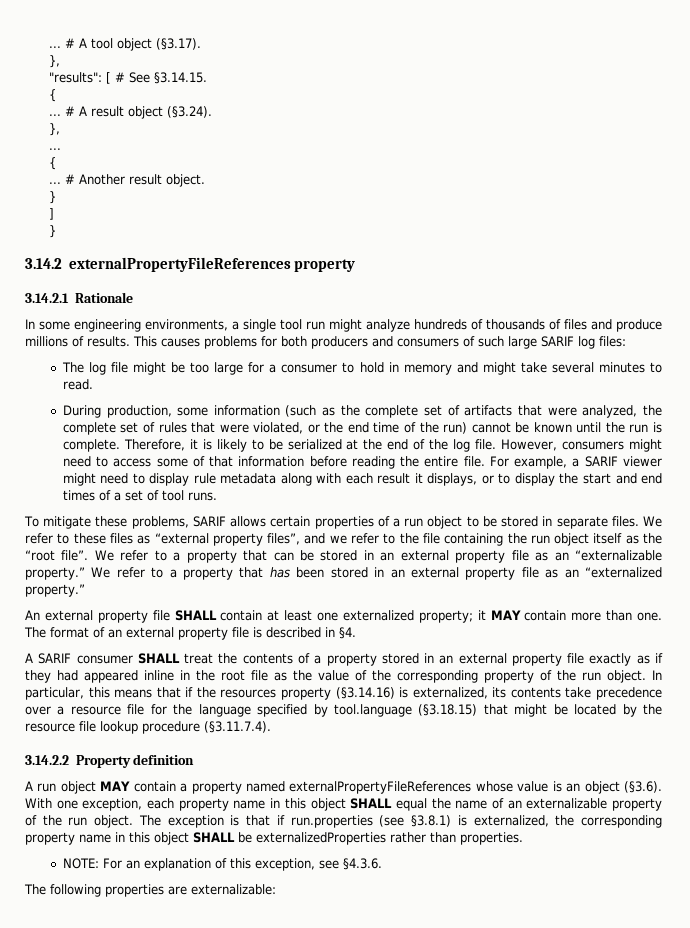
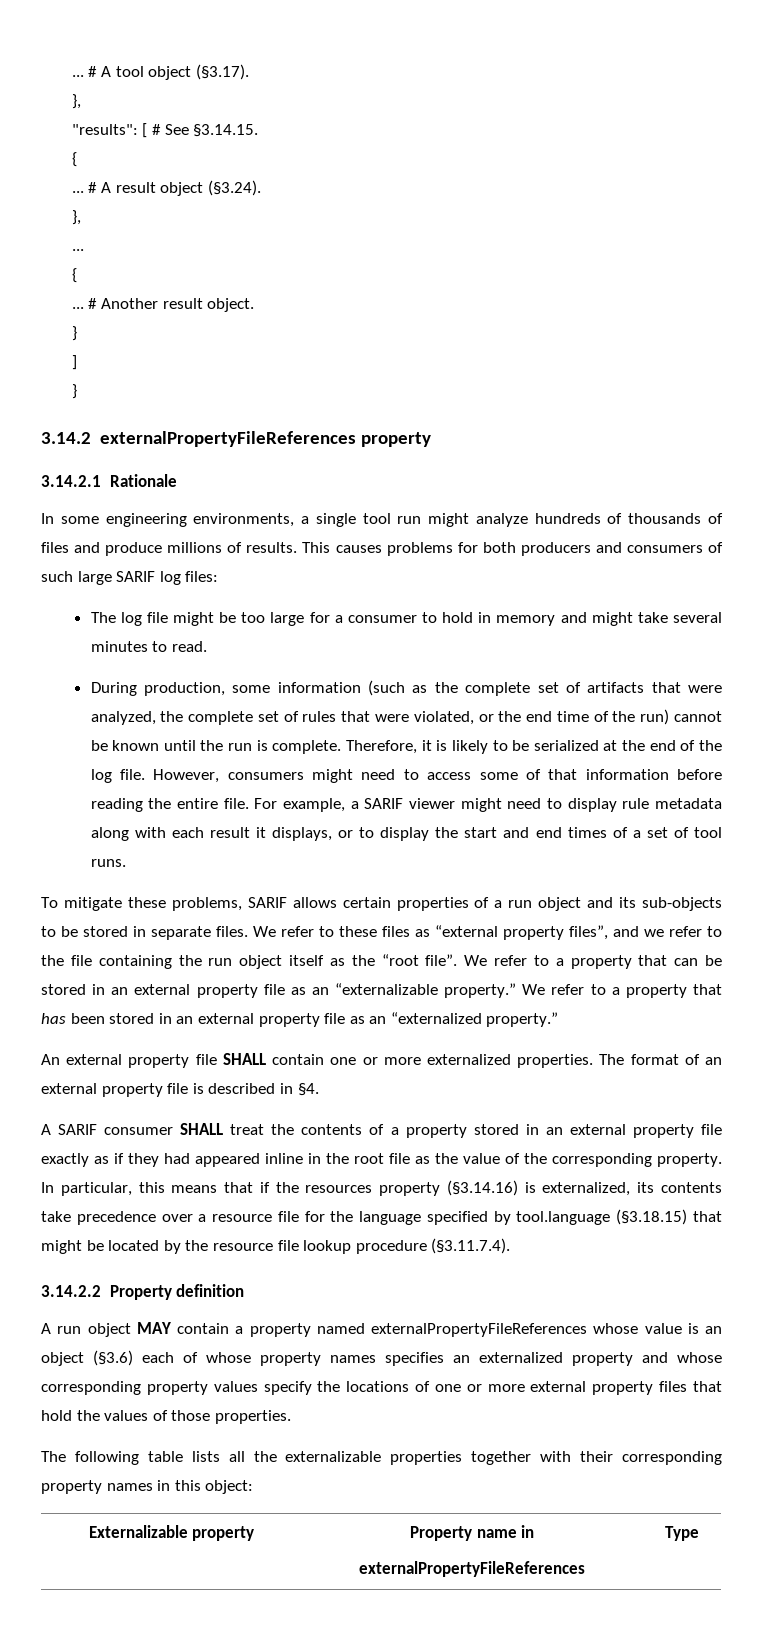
- To mitigate these problems, SARIF allows certain properties of a run object to be stored in separate files.
+ To mitigate these problems, SARIF allows certain properties of a run object and its sub-objects to be stored in separate files.
- An external property file SHALL contain at least one externalized property; it MAY contain more than one.
+ An external property file SHALL contain one or more externalized properties.
- A SARIF consumer SHALL treat the contents of a property stored in an external property file exactly as if they had appeared inline in the root file as the value of the corresponding property of the run object.
+ A SARIF consumer SHALL treat the contents of a property stored in an external property file exactly as if they had appeared inline in the root file as the value of the corresponding property.
- A run object MAY contain a property named externalPropertyFileReferences whose value is an object (§3.6). With one exception, each property name in this object SHALL equal the name of an externalizable property of the run object. The exception is that if run.properties (see §3.8.1) is externalized, the corresponding property name in this object SHALL be externalizedProperties rather than properties.
- NOTE: For an explanation of this exception, see §4.3.6.
- The following properties are externalizable:
+ A run object MAY contain a property named externalPropertyFileReferences whose value is an object (§3.6) each of whose property names specifies an externalized property and whose corresponding property values specify the locations of one or more external property files that hold the values of those properties.
+ The following table lists all the externalizable properties together with their corresponding property names in this object:
+ Externalizable property | Property name in
+ externalPropertyFileReferences | Type

